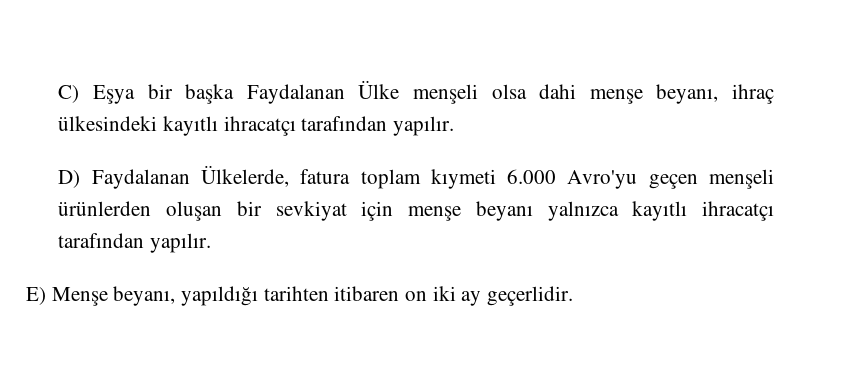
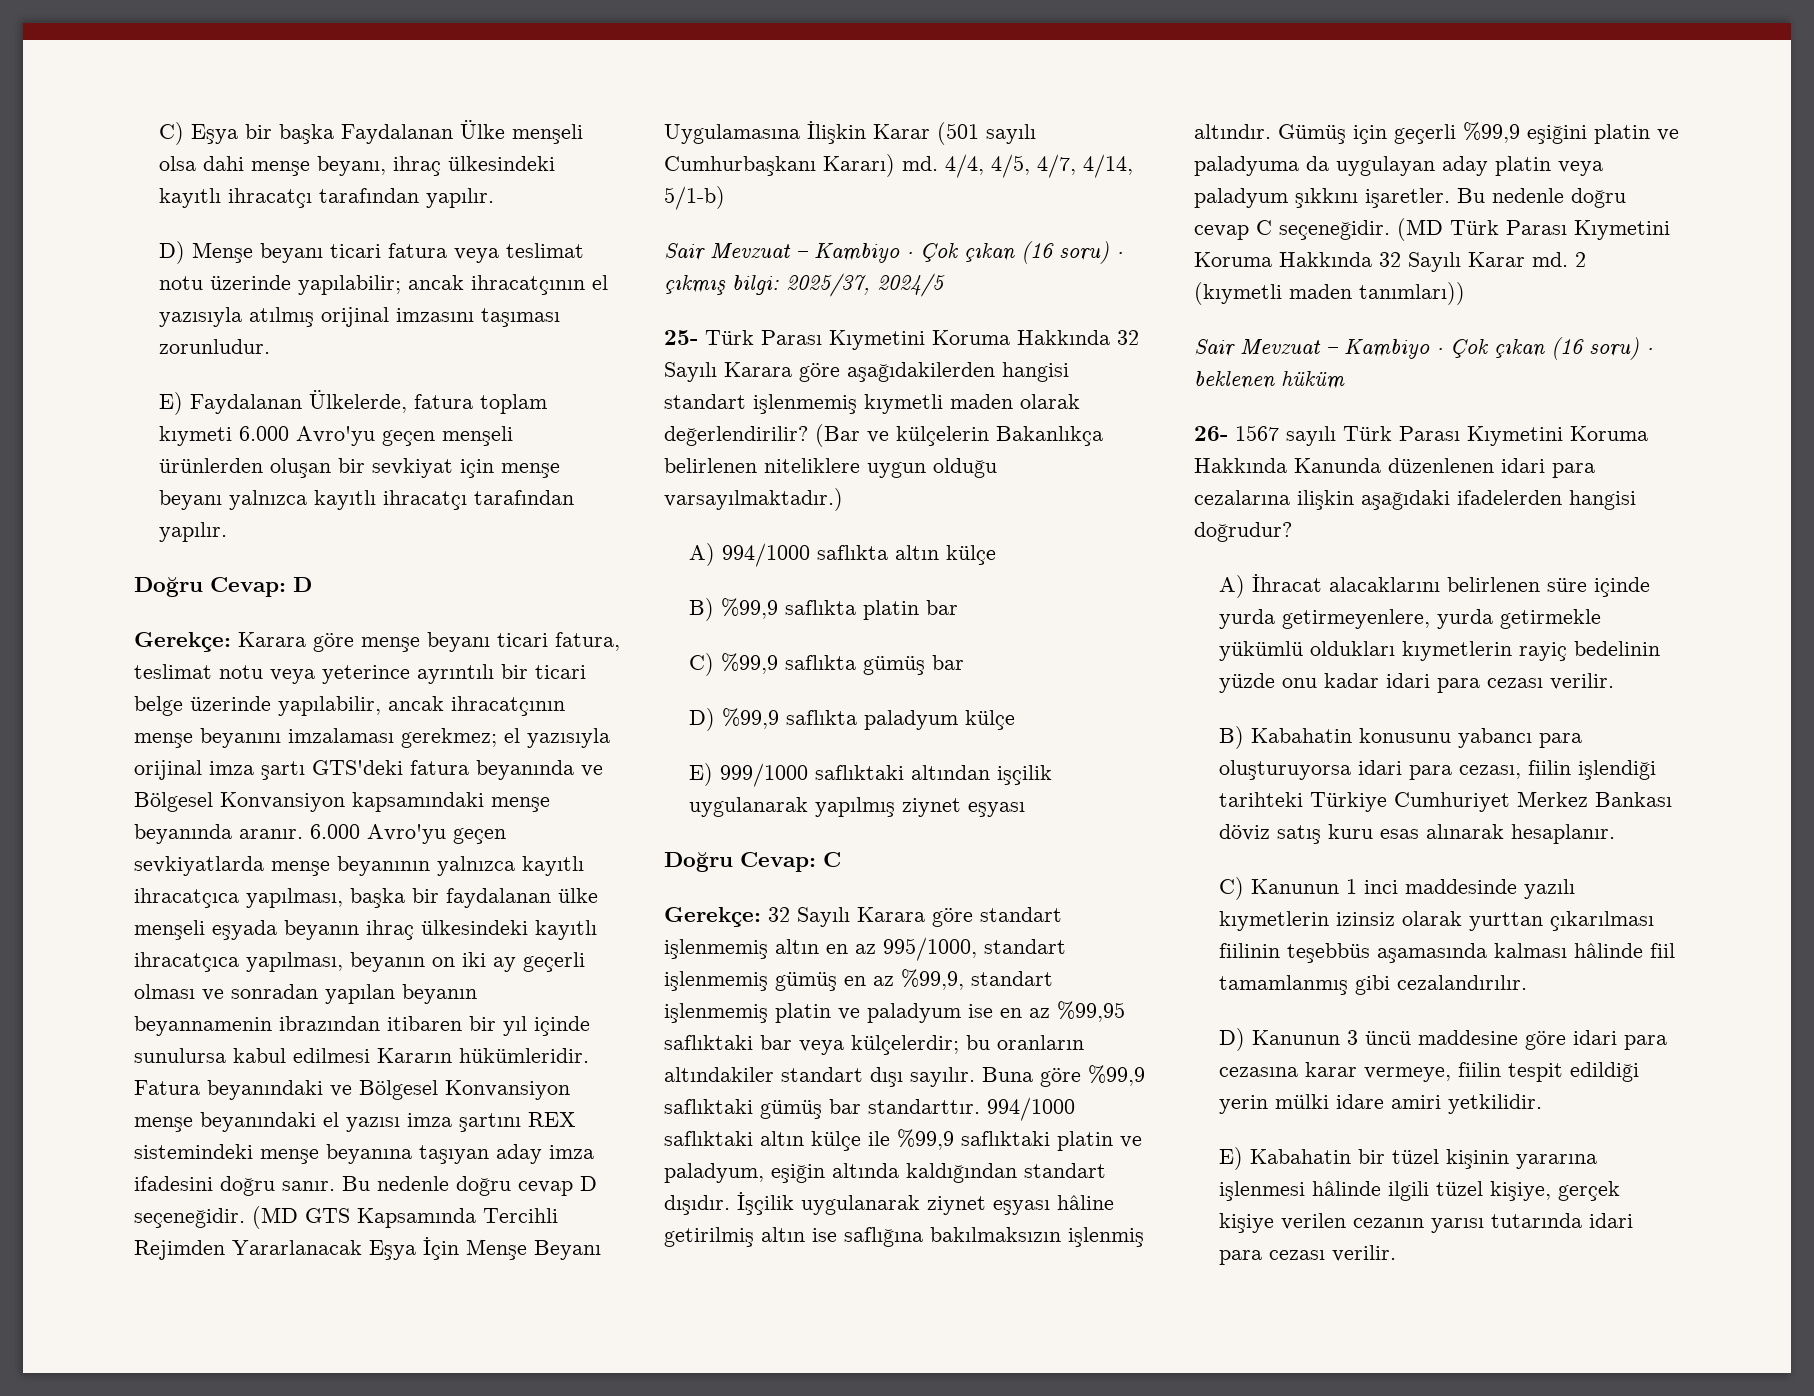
- D) Faydalanan Ülkelerde, fatura toplam kıymeti 6.000 Avro'yu geçen menşeli ürünlerden oluşan bir sevkiyat için menşe beyanı yalnızca kayıtlı ihracatçı tarafından yapılır.
+ D) Menşe beyanı ticari fatura veya teslimat notu üzerinde yapılabilir; ancak ihracatçının el yazısıyla atılmış orijinal imzasını taşıması zorunludur.
+ E) Faydalanan Ülkelerde, fatura toplam kıymeti 6.000 Avro'yu geçen menşeli ürünlerden oluşan bir sevkiyat için menşe beyanı yalnızca kayıtlı ihracatçı tarafından yapılır.
- E) Menşe beyanı, yapıldığı tarihten itibaren on iki ay geçerlidir.
+ Doğru Cevap: D
+ Gerekçe: Karara göre menşe beyanı ticari fatura, teslimat notu veya yeterince ayrıntılı bir ticari belge üzerinde yapılabilir, ancak ihracatçının menşe beyanını imzalaması gerekmez; el yazısıyla orijinal imza şartı GTS'deki fatura beyanında ve Bölgesel Konvansiyon kapsamındaki menşe beyanında aranır. 6.000 Avro'yu geçen sevkiyatlarda menşe beyanının yalnızca kayıtlı ihracatçıca yapılması, başka bir faydalanan ülke menşeli eşyada beyanın ihraç ülkesindeki kayıtlı ihracatçıca yapılması, beyanın on iki ay geçerli olması ve sonradan yapılan beyanın beyannamenin ibrazından itibaren bir yıl içinde sunulursa kabul edilmesi Kararın hükümleridir. Fatura beyanındaki ve Bölgesel Konvansiyon menşe beyanındaki el yazısı imza şartını REX sistemindeki menşe beyanına taşıyan aday imza ifadesini doğru sanır. Bu nedenle doğru cevap D seçeneğidir. (MD GTS Kapsamında Tercihli Rejimden Yararlanacak Eşya İçin Menşe Beyanı Uygulamasına İlişkin Karar (501 sayılı Cumhurbaşkanı Kararı) md. 4/4, 4/5, 4/7, 4/14, 5/1-b)
+ Sair Mevzuat – Kambiyo · Çok çıkan (16 soru) · çıkmış bilgi: 2025/37, 2024/5
+ 25- Türk Parası Kıymetini Koruma Hakkında 32 Sayılı Karara göre aşağıdakilerden hangisi standart işlenmemiş kıymetli maden olarak değerlendirilir? (Bar ve külçelerin Bakanlıkça belirlenen niteliklere uygun olduğu varsayılmaktadır.)
+ A) 994/1000 saflıkta altın külçe
+ B) %99,9 saflıkta platin bar
+ C) %99,9 saflıkta gümüş bar
+ D) %99,9 saflıkta paladyum külçe
+ E) 999/1000 saflıktaki altından işçilik uygulanarak yapılmış ziynet eşyası
+ Doğru Cevap: C
+ Gerekçe: 32 Sayılı Karara göre standart işlenmemiş altın en az 995/1000, standart işlenmemiş gümüş en az %99,9, standart işlenmemiş platin ve paladyum ise en az %99,95 saflıktaki bar veya külçelerdir; bu oranların altındakiler standart dışı sayılır. Buna göre %99,9 saflıktaki gümüş bar standarttır. 994/1000 saflıktaki altın külçe ile %99,9 saflıktaki platin ve paladyum, eşiğin altında kaldığından standart dışıdır. İşçilik uygulanarak ziynet eşyası hâline getirilmiş altın ise saflığına bakılmaksızın işlenmiş altındır. Gümüş için geçerli %99,9 eşiğini platin ve paladyuma da uygulayan aday platin veya paladyum şıkkını işaretler. Bu nedenle doğru cevap C seçeneğidir. (MD Türk Parası Kıymetini Koruma Hakkında 32 Sayılı Karar md. 2 (kıymetli maden tanımları))
+ Sair Mevzuat – Kambiyo · Çok çıkan (16 soru) · beklenen hüküm
+ 26- 1567 sayılı Türk Parası Kıymetini Koruma Hakkında Kanunda düzenlenen idari para cezalarına ilişkin aşağıdaki ifadelerden hangisi doğrudur?
+ A) İhracat alacaklarını belirlenen süre içinde yurda getirmeyenlere, yurda getirmekle yükümlü oldukları kıymetlerin rayiç bedelinin yüzde onu kadar idari para cezası verilir.
+ B) Kabahatin konusunu yabancı para oluşturuyorsa idari para cezası, fiilin işlendiği tarihteki Türkiye Cumhuriyet Merkez Bankası döviz satış kuru esas alınarak hesaplanır.
+ C) Kanunun 1 inci maddesinde yazılı kıymetlerin izinsiz olarak yurttan çıkarılması fiilinin teşebbüs aşamasında kalması hâlinde fiil tamamlanmış gibi cezalandırılır.
+ D) Kanunun 3 üncü maddesine göre idari para cezasına karar vermeye, fiilin tespit edildiği yerin mülki idare amiri yetkilidir.
+ E) Kabahatin bir tüzel kişinin yararına işlenmesi hâlinde ilgili tüzel kişiye, gerçek kişiye verilen cezanın yarısı tutarında idari para cezası verilir.

